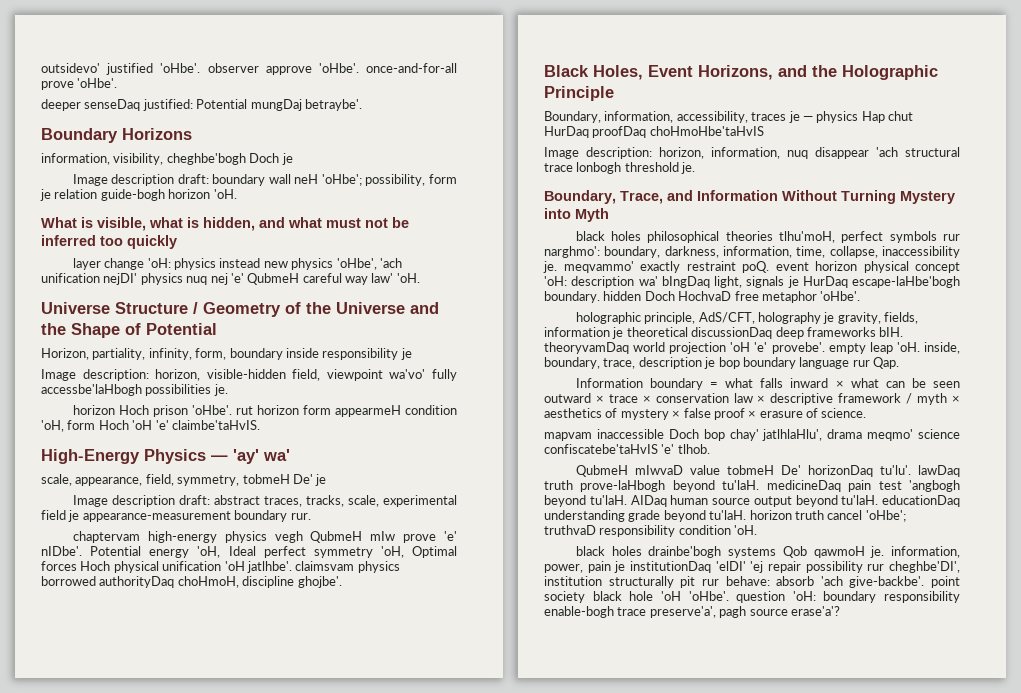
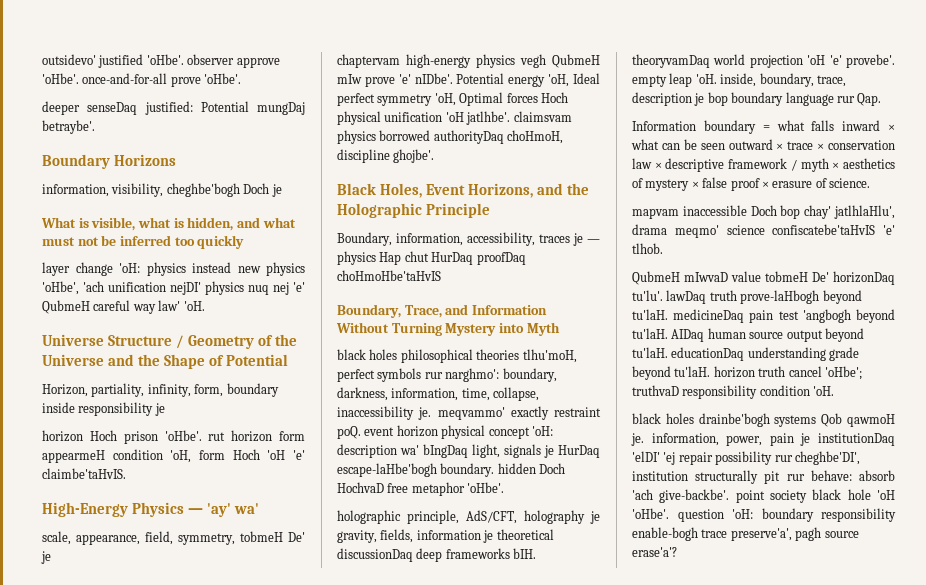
- Image description draft: boundary wall neH 'oHbe'; possibility, form je relation guide-bogh horizon 'oH.
- Image description: horizon, visible-hidden field, viewpoint wa'vo' fully accessbe'laHbogh possibilities je.
- Image description draft: abstract traces, tracks, scale, experimental field je appearance-measurement boundary rur.
- Image description: horizon, information, nuq disappear 'ach structural trace lonbogh threshold je.

